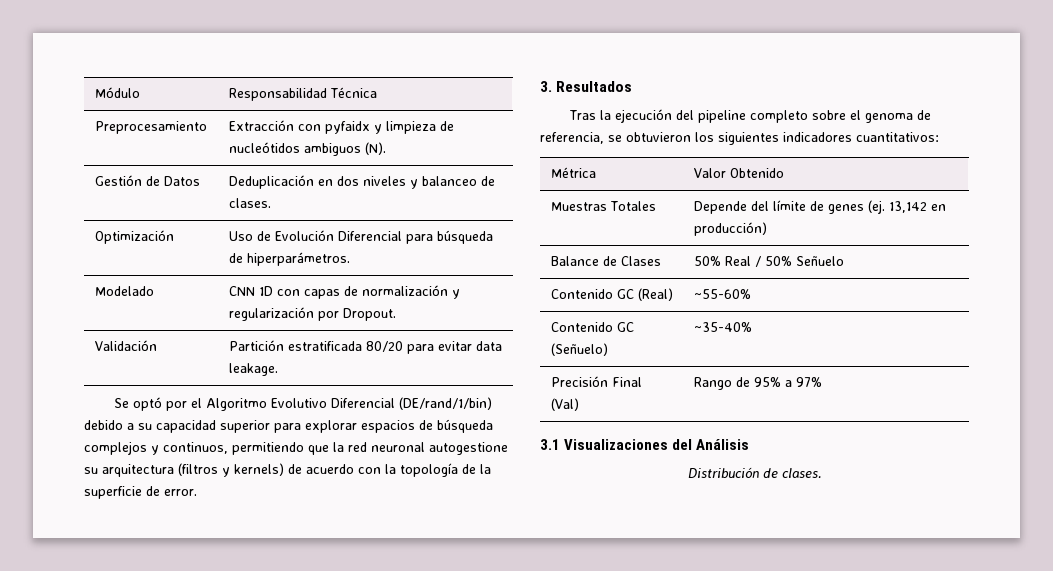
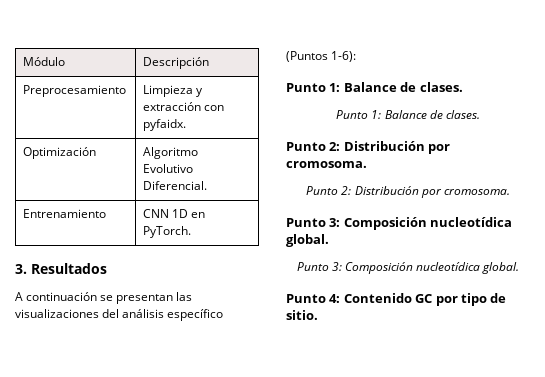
- Módulo | Responsabilidad Técnica
+ Módulo | Descripción
- Preprocesamiento | Extracción con pyfaidx y limpieza de nucleótidos ambiguos (N).
- Gestión de Datos | Deduplicación en dos niveles y balanceo de clases.
- Optimización | Uso de Evolución Diferencial para búsqueda de hiperparámetros.
- Modelado | CNN 1D con capas de normalización y regularización por Dropout.
- Validación | Partición estratificada 80/20 para evitar data leakage.
- Se optó por el Algoritmo Evolutivo Diferencial (DE/rand/1/bin) debido a su capacidad superior para explorar espacios de búsqueda complejos y continuos, permitiendo que la red neuronal autogestione su arquitectura (filtros y kernels) de acuerdo con la topología de la superficie de error.
+ Preprocesamiento | Limpieza y extracción con pyfaidx.
+ Optimización | Algoritmo Evolutivo Diferencial.
+ Entrenamiento | CNN 1D en PyTorch.
  3. Resultados
- Tras la ejecución del pipeline completo sobre el genoma de referencia, se obtuvieron los siguientes indicadores cuantitativos:
- Métrica | Valor Obtenido
- Muestras Totales | Depende del límite de genes (ej. 13,142 en producción)
- Balance de Clases | 50% Real / 50% Señuelo
- Contenido GC (Real) | ~55-60%
- Contenido GC (Señuelo) | ~35-40%
- Precisión Final (Val) | Rango de 95% a 97%
- 3.1 Visualizaciones del Análisis
- Distribución de clases.
+ A continuación se presentan las visualizaciones del análisis específico (Puntos 1-6):
+ Punto 1: Balance de clases.
+ Punto 1: Balance de clases.
+ Punto 2: Distribución por cromosoma.
+ Punto 2: Distribución por cromosoma.
+ Punto 3: Composición nucleotídica global.
+ Punto 3: Composición nucleotídica global.
+ Punto 4: Contenido GC por tipo de sitio.

